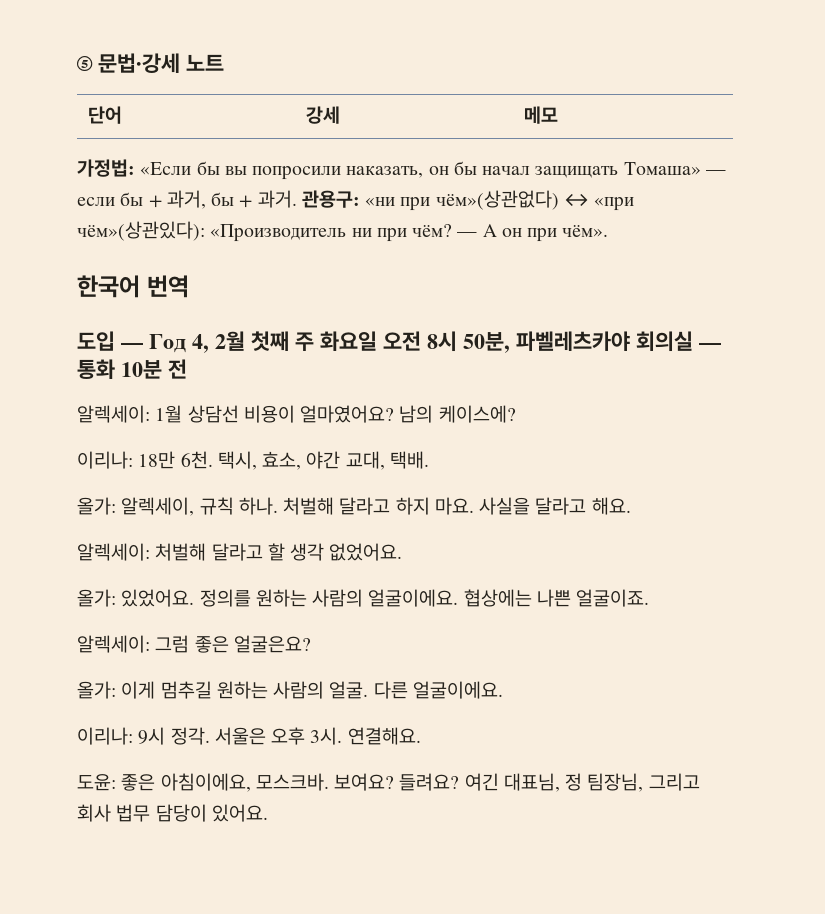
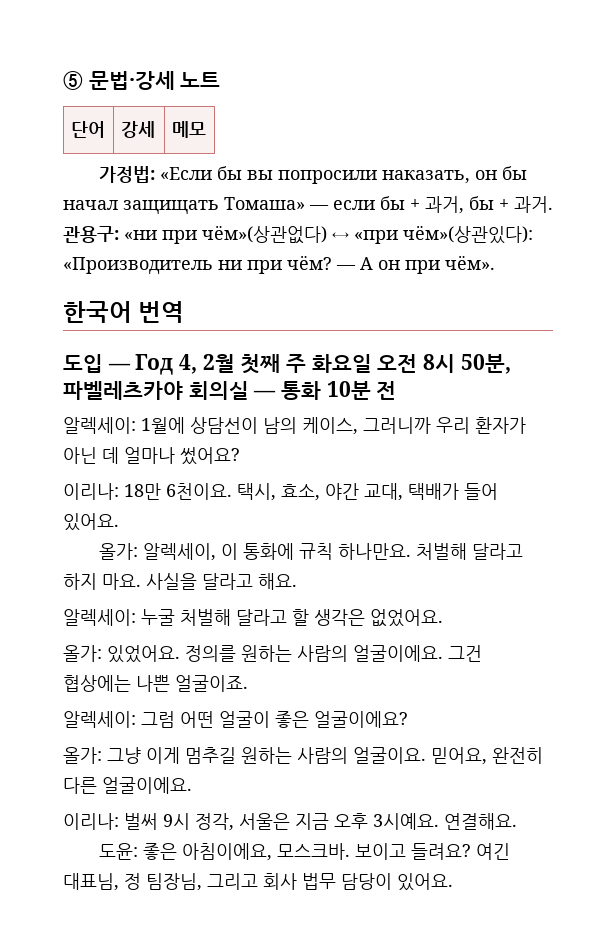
- 알렉세이: 1월 상담선 비용이 얼마였어요? 남의 케이스에?
+ 알렉세이: 1월에 상담선이 남의 케이스, 그러니까 우리 환자가 아닌 데 얼마나 썼어요?
- 이리나: 18만 6천.
+ 이리나: 18만 6천이요.
- 택시, 효소, 야간 교대, 택배.
+ 택시, 효소, 야간 교대, 택배가 들어 있어요.
- 올가: 알렉세이, 규칙 하나.
+ 올가: 알렉세이, 이 통화에 규칙 하나만요.
- 알렉세이: 처벌해 달라고 할 생각 없었어요.
+ 알렉세이: 누굴 처벌해 달라고 할 생각은 없었어요.
- 협상에는 나쁜 얼굴이죠.
+ 그건 협상에는 나쁜 얼굴이죠.
- 알렉세이: 그럼 좋은 얼굴은요?
- 올가: 이게 멈추길 원하는 사람의 얼굴. 다른 얼굴이에요.
+ 알렉세이: 그럼 어떤 얼굴이 좋은 얼굴이에요?
+ 올가: 그냥 이게 멈추길 원하는 사람의 얼굴이요. 믿어요, 완전히 다른 얼굴이에요.
- 이리나: 9시 정각. 서울은 오후 3시.
+ 이리나: 벌써 9시 정각, 서울은 지금 오후 3시예요.
- 보여요? 들려요?
+ 보이고 들려요?

